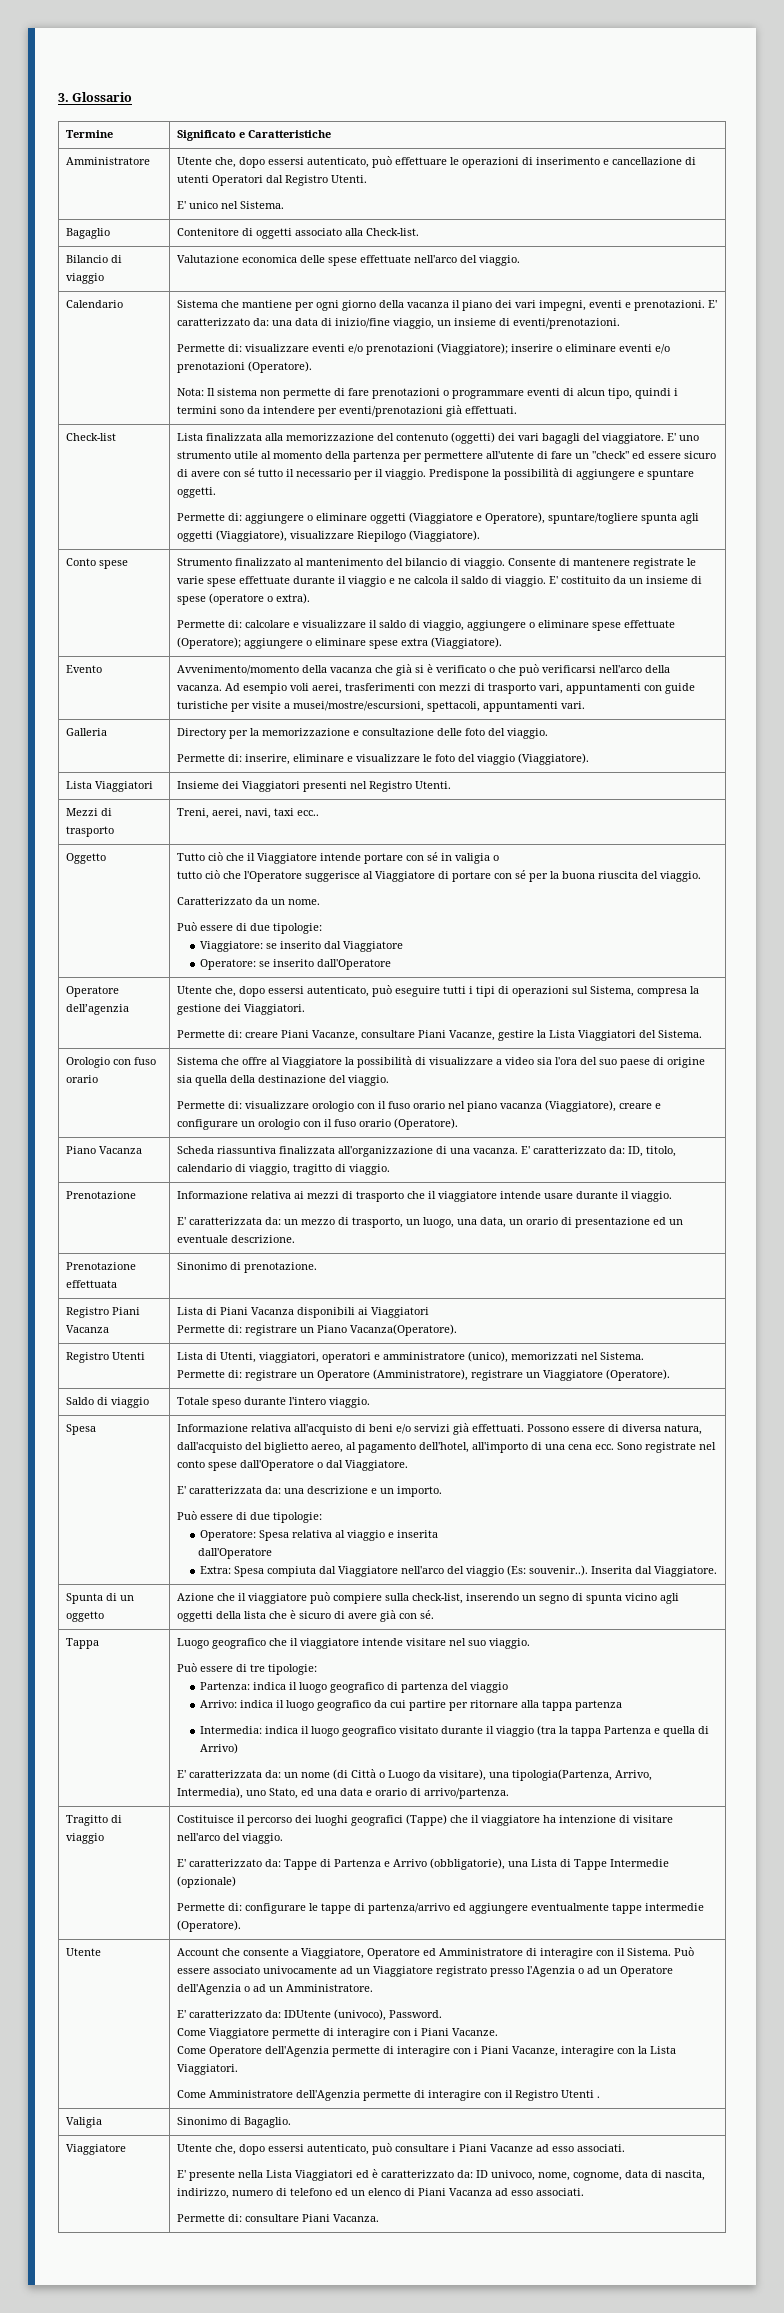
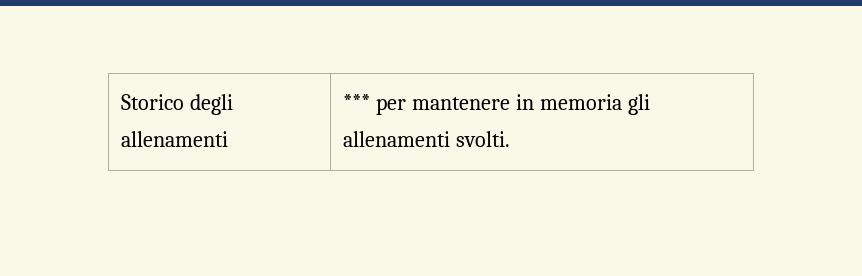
- 3. Glossario
- Termine | Significato e Caratteristiche
- Amministratore | Utente che, dopo essersi autenticato, può effettuare le operazioni di inserimento e cancellazione di utenti Operatori dal Registro Utenti.
- E' unico nel Sistema.
- Bagaglio | Contenitore di oggetti associato alla Check-list.
- Bilancio di viaggio | Valutazione economica delle spese effettuate nell'arco del viaggio.
- Calendario | Sistema che mantiene per ogni giorno della vacanza il piano dei vari impegni, eventi e prenotazioni. E' caratterizzato da: una data di inizio/fine viaggio, un insieme di eventi/prenotazioni.
- Permette di: visualizzare eventi e/o prenotazioni (Viaggiatore); inserire o eliminare eventi e/o prenotazioni (Operatore).
- Nota: Il sistema non permette di fare prenotazioni o programmare eventi di alcun tipo, quindi i termini sono da intendere per eventi/prenotazioni già effettuati.
- Check-list | Lista finalizzata alla memorizzazione del contenuto (oggetti) dei vari bagagli del viaggiatore. E' uno strumento utile al momento della partenza per permettere all'utente di fare un "check" ed essere sicuro di avere con sé tutto il necessario per il viaggio. Predispone la possibilità di aggiungere e spuntare oggetti.
- Permette di: aggiungere o eliminare oggetti (Viaggiatore e Operatore), spuntare/togliere spunta agli oggetti (Viaggiatore), visualizzare Riepilogo (Viaggiatore).
- Conto spese | Strumento finalizzato al mantenimento del bilancio di viaggio. Consente di mantenere registrate le varie spese effettuate durante il viaggio e ne calcola il saldo di viaggio. E' costituito da un insieme di spese (operatore o extra).
- Permette di: calcolare e visualizzare il saldo di viaggio, aggiungere o eliminare spese effettuate (Operatore); aggiungere o eliminare spese extra (Viaggiatore).
- Evento | Avvenimento/momento della vacanza che già si è verificato o che può verificarsi nell'arco della vacanza. Ad esempio voli aerei, trasferimenti con mezzi di trasporto vari, appuntamenti con guide turistiche per visite a musei/mostre/escursioni, spettacoli, appuntamenti vari.
- Galleria | Directory per la memorizzazione e consultazione delle foto del viaggio.
- Permette di: inserire, eliminare e visualizzare le foto del viaggio (Viaggiatore).
- Lista Viaggiatori | Insieme dei Viaggiatori presenti nel Registro Utenti.
- Mezzi di trasporto | Treni, aerei, navi, taxi ecc..
- Oggetto | Tutto ciò che il Viaggiatore intende portare con sé in valigia o
- tutto ciò che l'Operatore suggerisce al Viaggiatore di portare con sé per la buona riuscita del viaggio.
- Caratterizzato da un nome.
- Può essere di due tipologie:
- Viaggiatore: se inserito dal Viaggiatore
- Operatore: se inserito dall'Operatore
- Operatore dell’agenzia | Utente che, dopo essersi autenticato, può eseguire tutti i tipi di operazioni sul Sistema, compresa la gestione dei Viaggiatori.
- Permette di: creare Piani Vacanze, consultare Piani Vacanze, gestire la Lista Viaggiatori del Sistema.
- Orologio con fuso orario | Sistema che offre al Viaggiatore la possibilità di visualizzare a video sia l'ora del suo paese di origine sia quella della destinazione del viaggio.
- Permette di: visualizzare orologio con il fuso orario nel piano vacanza (Viaggiatore), creare e configurare un orologio con il fuso orario (Operatore).
- Piano Vacanza | Scheda riassuntiva finalizzata all'organizzazione di una vacanza. E' caratterizzato da: ID, titolo, calendario di viaggio, tragitto di viaggio.
- Prenotazione | Informazione relativa ai mezzi di trasporto che il viaggiatore intende usare durante il viaggio.
- E' caratterizzata da: un mezzo di trasporto, un luogo, una data, un orario di presentazione ed un eventuale descrizione.
- Prenotazione effettuata | Sinonimo di prenotazione.
- Registro Piani Vacanza | Lista di Piani Vacanza disponibili ai Viaggiatori
- Permette di: registrare un Piano Vacanza(Operatore).
- Registro Utenti | Lista di Utenti, viaggiatori, operatori e amministratore (unico), memorizzati nel Sistema.
- Permette di: registrare un Operatore (Amministratore), registrare un Viaggiatore (Operatore).
- Saldo di viaggio | Totale speso durante l'intero viaggio.
- Spesa | Informazione relativa all'acquisto di beni e/o servizi già effettuati. Possono essere di diversa natura, dall'acquisto del biglietto aereo, al pagamento dell'hotel, all'importo di una cena ecc. Sono registrate nel conto spese dall'Operatore o dal Viaggiatore.
- E' caratterizzata da: una descrizione e un importo.
- Può essere di due tipologie:
- Operatore: Spesa relativa al viaggio e inserita
- dall'Operatore
- Extra: Spesa compiuta dal Viaggiatore nell'arco del viaggio (Es: souvenir..). Inserita dal Viaggiatore.
- Spunta di un oggetto | Azione che il viaggiatore può compiere sulla check-list, inserendo un segno di spunta vicino agli oggetti della lista che è sicuro di avere già con sé.
- Tappa | Luogo geografico che il viaggiatore intende visitare nel suo viaggio.
- Può essere di tre tipologie:
- Partenza: indica il luogo geografico di partenza del viaggio
- Arrivo: indica il luogo geografico da cui partire per ritornare alla tappa partenza
- Intermedia: indica il luogo geografico visitato durante il viaggio (tra la tappa Partenza e quella di Arrivo)
- E' caratterizzata da: un nome (di Città o Luogo da visitare), una tipologia(Partenza, Arrivo, Intermedia), uno Stato, ed una data e orario di arrivo/partenza.
- Tragitto di viaggio | Costituisce il percorso dei luoghi geografici (Tappe) che il viaggiatore ha intenzione di visitare nell'arco del viaggio.
- E' caratterizzato da: Tappe di Partenza e Arrivo (obbligatorie), una Lista di Tappe Intermedie (opzionale)
- Permette di: configurare le tappe di partenza/arrivo ed aggiungere eventualmente tappe intermedie (Operatore).
- Utente | Account che consente a Viaggiatore, Operatore ed Amministratore di interagire con il Sistema. Può essere associato univocamente ad un Viaggiatore registrato presso l'Agenzia o ad un Operatore dell'Agenzia o ad un Amministratore.
- E' caratterizzato da: IDUtente (univoco), Password.
- Come Viaggiatore permette di interagire con i Piani Vacanze.
- Come Operatore dell'Agenzia permette di interagire con i Piani Vacanze, interagire con la Lista Viaggiatori.
- Come Amministratore dell'Agenzia permette di interagire con il Registro Utenti .
- Valigia | Sinonimo di Bagaglio.
- Viaggiatore | Utente che, dopo essersi autenticato, può consultare i Piani Vacanze ad esso associati.
- E' presente nella Lista Viaggiatori ed è caratterizzato da: ID univoco, nome, cognome, data di nascita, indirizzo, numero di telefono ed un elenco di Piani Vacanza ad esso associati.
- Permette di: consultare Piani Vacanza.
+ Storico degli allenamenti | *** per mantenere in memoria gli allenamenti svolti.

